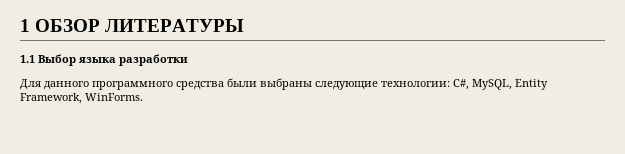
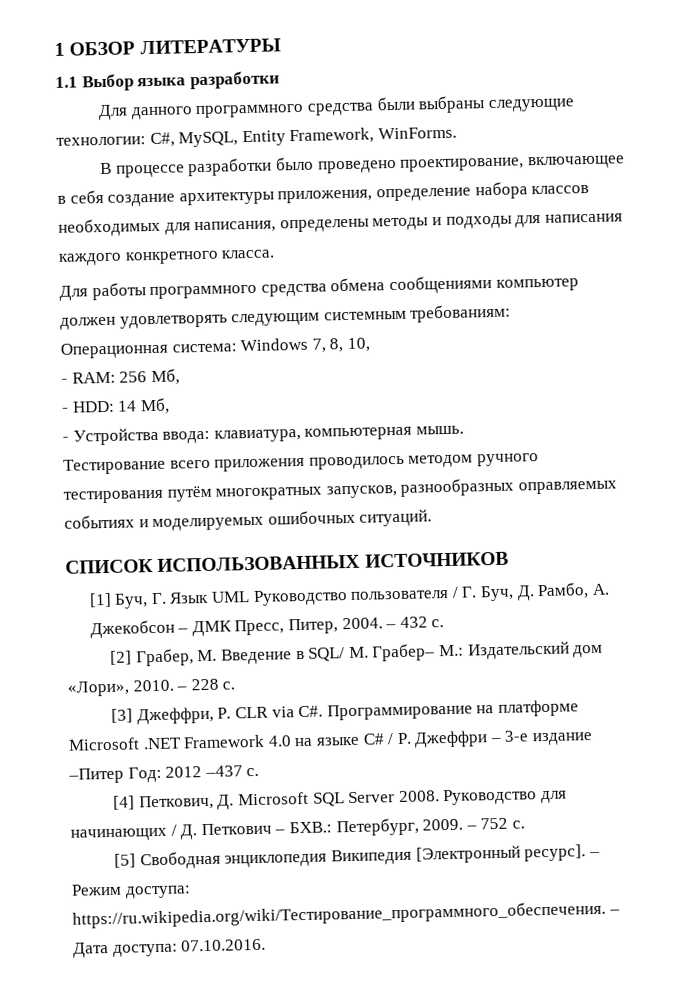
+ В процессе разработки было проведено проектирование, включающее в себя создание архитектуры приложения, определение набора классов необходимых для написания, определены методы и подходы для написания каждого конкретного класса.
+ Для работы программного средства обмена сообщениями компьютер должен удовлетворять следующим системным требованиям:
+ Операционная система: Windows 7, 8, 10,
+ - RAM: 256 Мб,
+ - HDD: 14 Мб,
+ - Устройства ввода: клавиатура, компьютерная мышь.
+ Тестирование всего приложения проводилось методом ручного тестирования путём многократных запусков, разнообразных оправляемых событиях и моделируемых ошибочных ситуаций.
+ СПИСОК ИСПОЛЬЗОВАННЫХ ИСТОЧНИКОВ
+ [1] Буч, Г. Язык UML Руководство пользователя / Г. Буч, Д. Рамбо, А. Джекобсон – ДМК Пресс, Питер, 2004. – 432 с.
+ [2] Грабер, М. Введение в SQL/ М. Грабер– М.: Издательский дом «Лори», 2010. – 228 с.
+ [3] Джеффри, Р. CLR via C#. Программирование на платформе Microsoft .NET Framework 4.0 на языке C# / Р. Джеффри – 3-е издание –Питер Год: 2012 –437 с.
+ [4] Петкович, Д. Microsoft SQL Server 2008. Руководство для начинающих / Д. Петкович – БХВ.: Петербург, 2009. – 752 с.
+ [5] Свободная энциклопедия Википедия [Электронный ресурс]. – Режим доступа: https://ru.wikipedia.org/wiki/Тестирование_программного_обеспечения. – Дата доступа: 07.10.2016.

